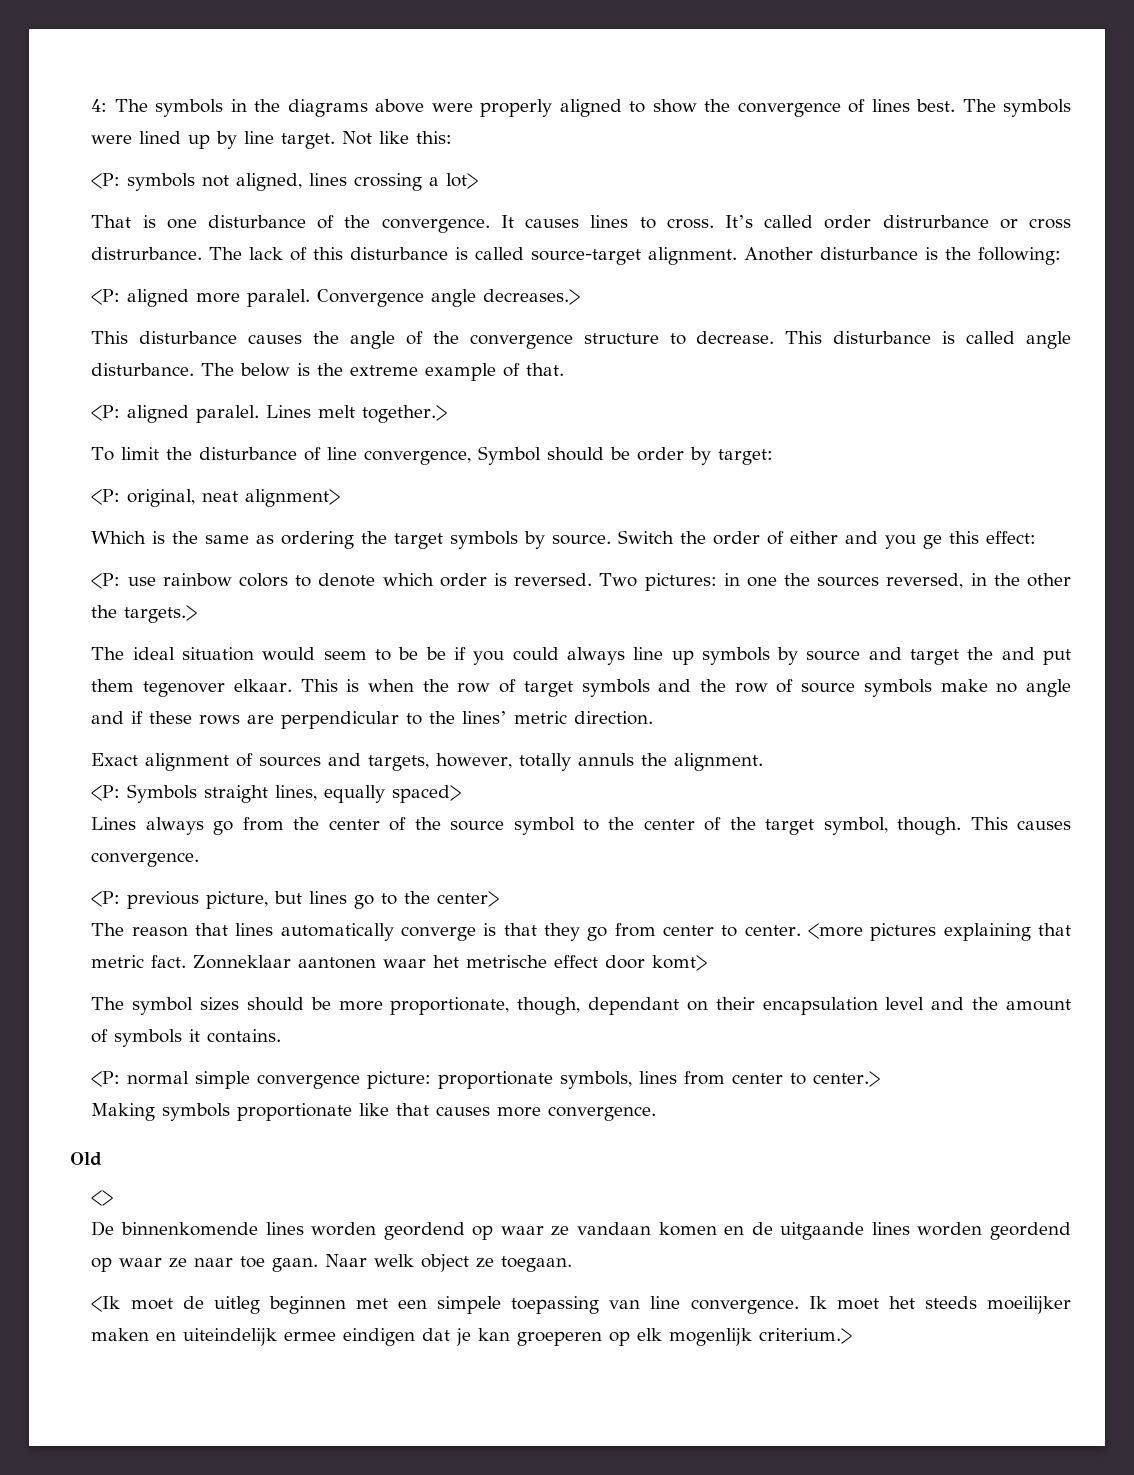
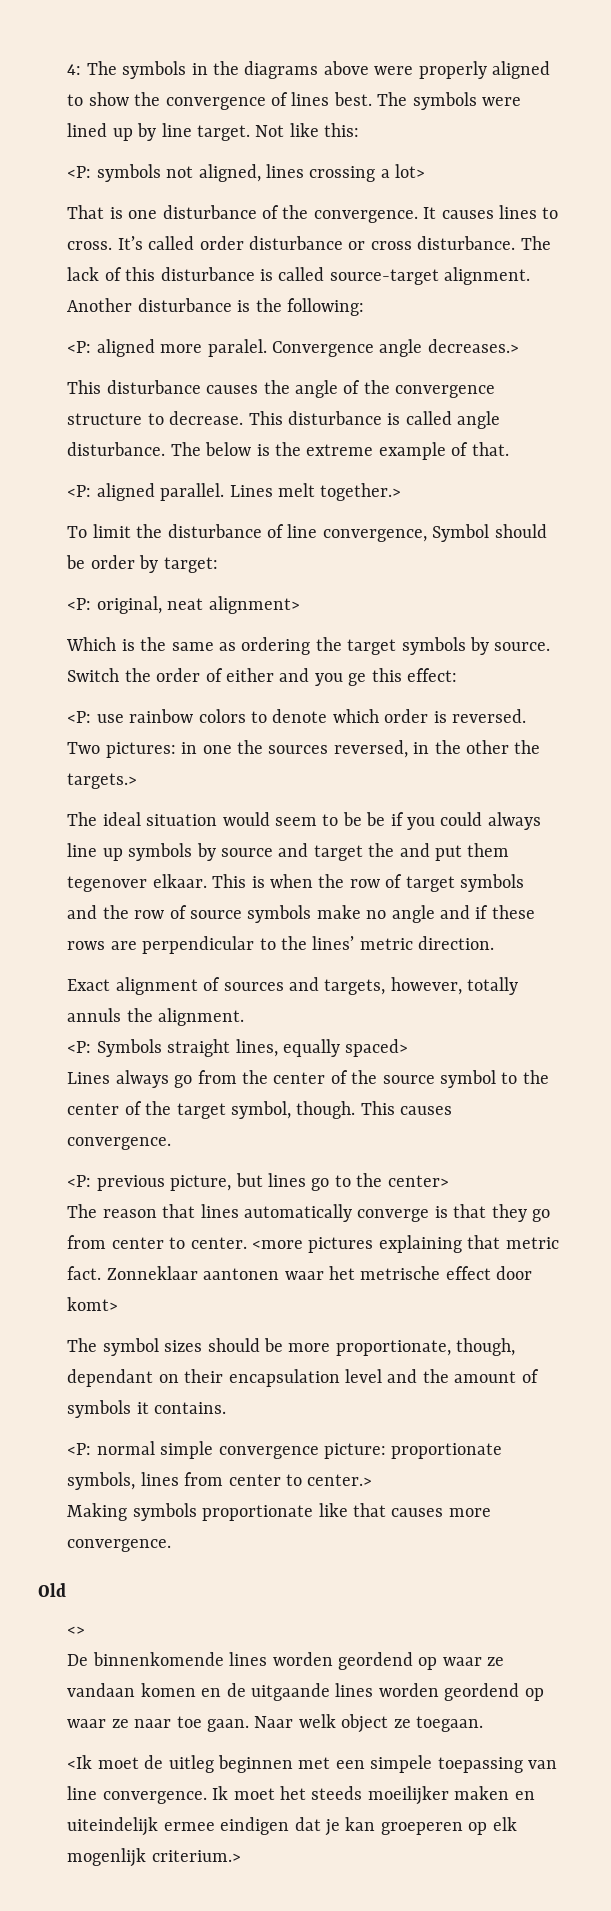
- It’s called order distrurbance or cross distrurbance.
+ It’s called order disturbance or cross disturbance.
- <P: aligned paralel.
+ <P: aligned parallel.

